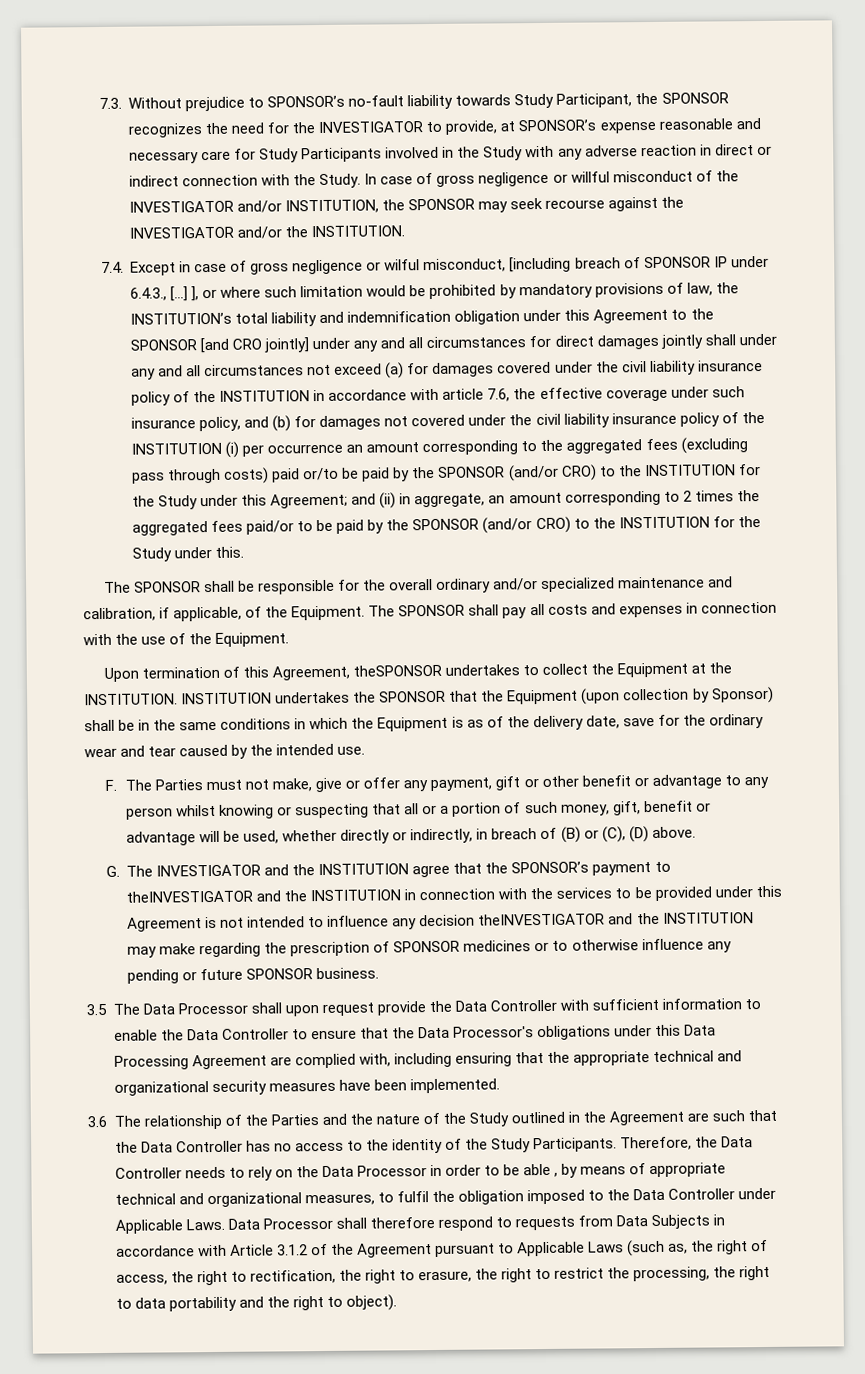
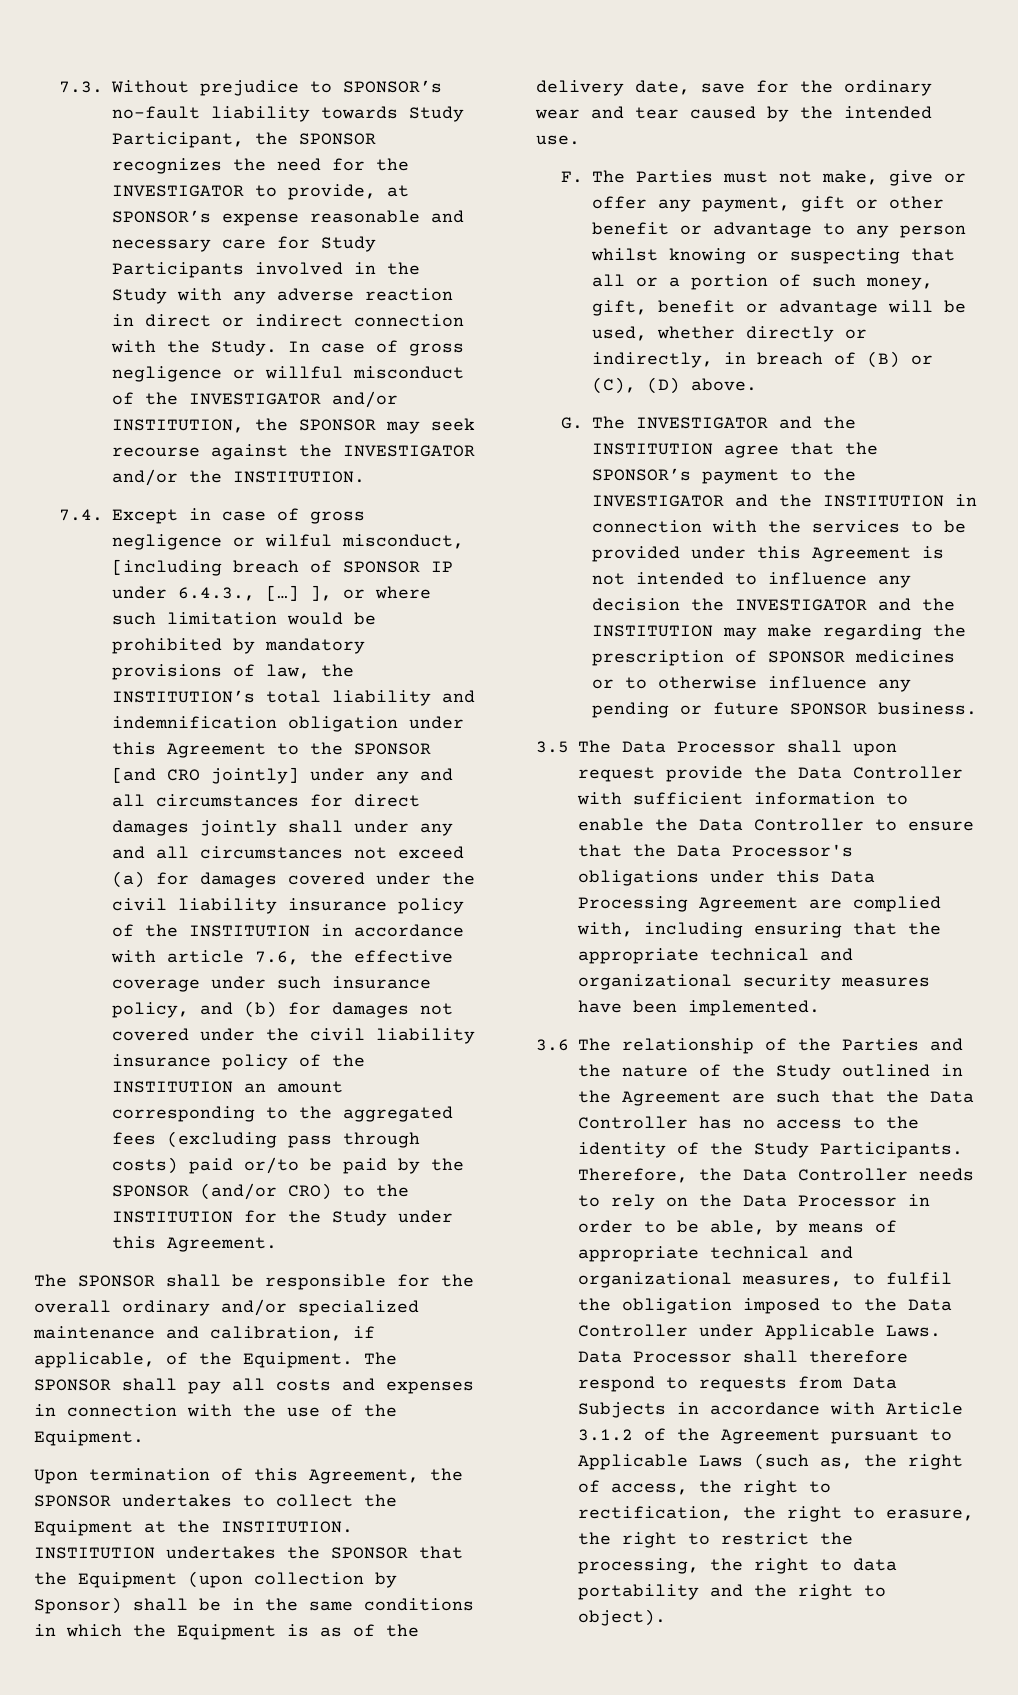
- 7.4. Except in case of gross negligence or wilful misconduct, [including breach of SPONSOR IP under 6.4.3., […] ], or where such limitation would be prohibited by mandatory provisions of law, the INSTITUTION’s total liability and indemnification obligation under this Agreement to the SPONSOR [and CRO jointly] under any and all circumstances for direct damages jointly shall under any and all circumstances not exceed (a) for damages covered under the civil liability insurance policy of the INSTITUTION in accordance with article 7.6, the effective coverage under such insurance policy, and (b) for damages not covered under the civil liability insurance policy of the INSTITUTION (i) per occurrence an amount corresponding to the aggregated fees (excluding pass through costs) paid or/to be paid by the SPONSOR (and/or CRO) to the INSTITUTION for the Study under this Agreement; and (ii) in aggregate, an amount corresponding to 2 times the aggregated fees paid/or to be paid by the SPONSOR (and/or CRO) to the INSTITUTION for the Study under this.
+ 7.4. Except in case of gross negligence or wilful misconduct, [including breach of SPONSOR IP under 6.4.3., […] ], or where such limitation would be prohibited by mandatory provisions of law, the INSTITUTION’s total liability and indemnification obligation under this Agreement to the SPONSOR [and CRO jointly] under any and all circumstances for direct damages jointly shall under any and all circumstances not exceed (a) for damages covered under the civil liability insurance policy of the INSTITUTION in accordance with article 7.6, the effective coverage under such insurance policy, and (b) for damages not covered under the civil liability insurance policy of the INSTITUTION an amount corresponding to the aggregated fees (excluding pass through costs) paid or/to be paid by the SPONSOR (and/or CRO) to the INSTITUTION for the Study under this Agreement.
- Upon termination of this Agreement, theSPONSOR undertakes to collect the Equipment at the INSTITUTION.
+ Upon termination of this Agreement, the SPONSOR undertakes to collect the Equipment at the INSTITUTION.
- G. The INVESTIGATOR and the INSTITUTION agree that the SPONSOR’s payment to theINVESTIGATOR and the INSTITUTION in connection with the services to be provided under this Agreement is not intended to influence any decision theINVESTIGATOR and the INSTITUTION may make regarding the prescription of SPONSOR medicines or to otherwise influence any pending or future SPONSOR business.
+ G. The INVESTIGATOR and the INSTITUTION agree that the SPONSOR’s payment to the INVESTIGATOR and the INSTITUTION in connection with the services to be provided under this Agreement is not intended to influence any decision the INVESTIGATOR and the INSTITUTION may make regarding the prescription of SPONSOR medicines or to otherwise influence any pending or future SPONSOR business.
- Therefore, the Data Controller needs to rely on the Data Processor in order to be able , by means of appropriate technical and organizational measures, to fulfil the obligation imposed to the Data Controller under Applicable Laws.
+ Therefore, the Data Controller needs to rely on the Data Processor in order to be able, by means of appropriate technical and organizational measures, to fulfil the obligation imposed to the Data Controller under Applicable Laws.

